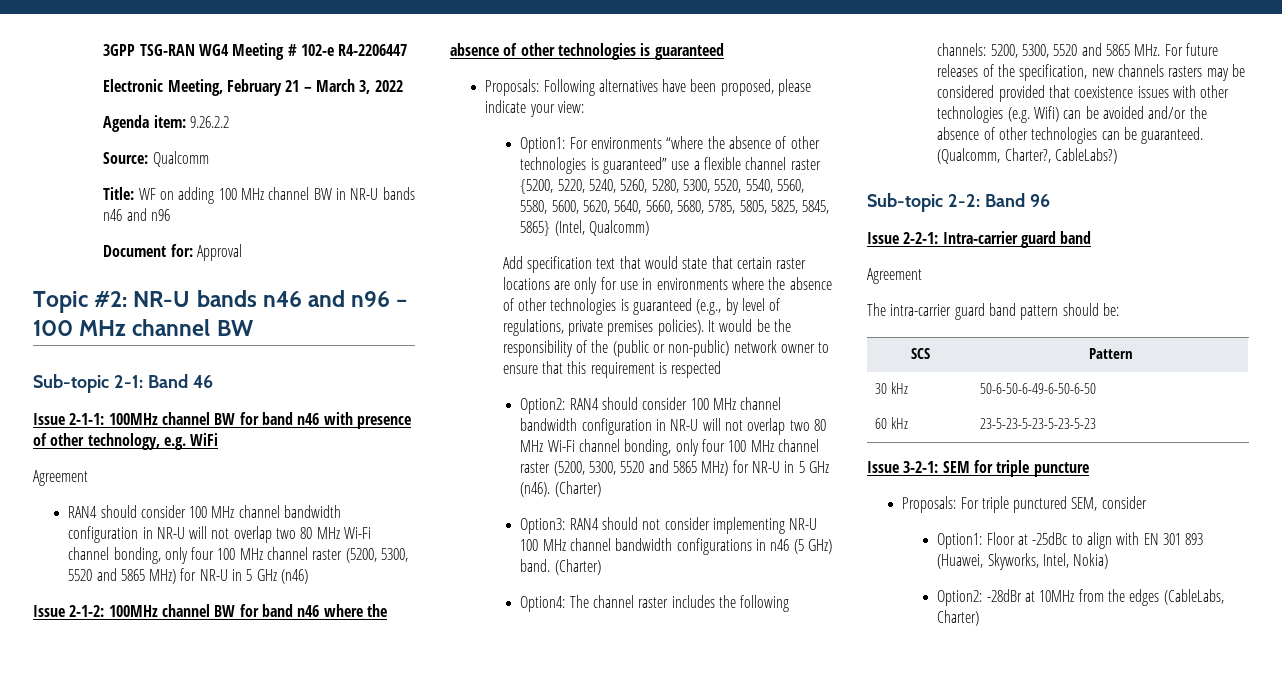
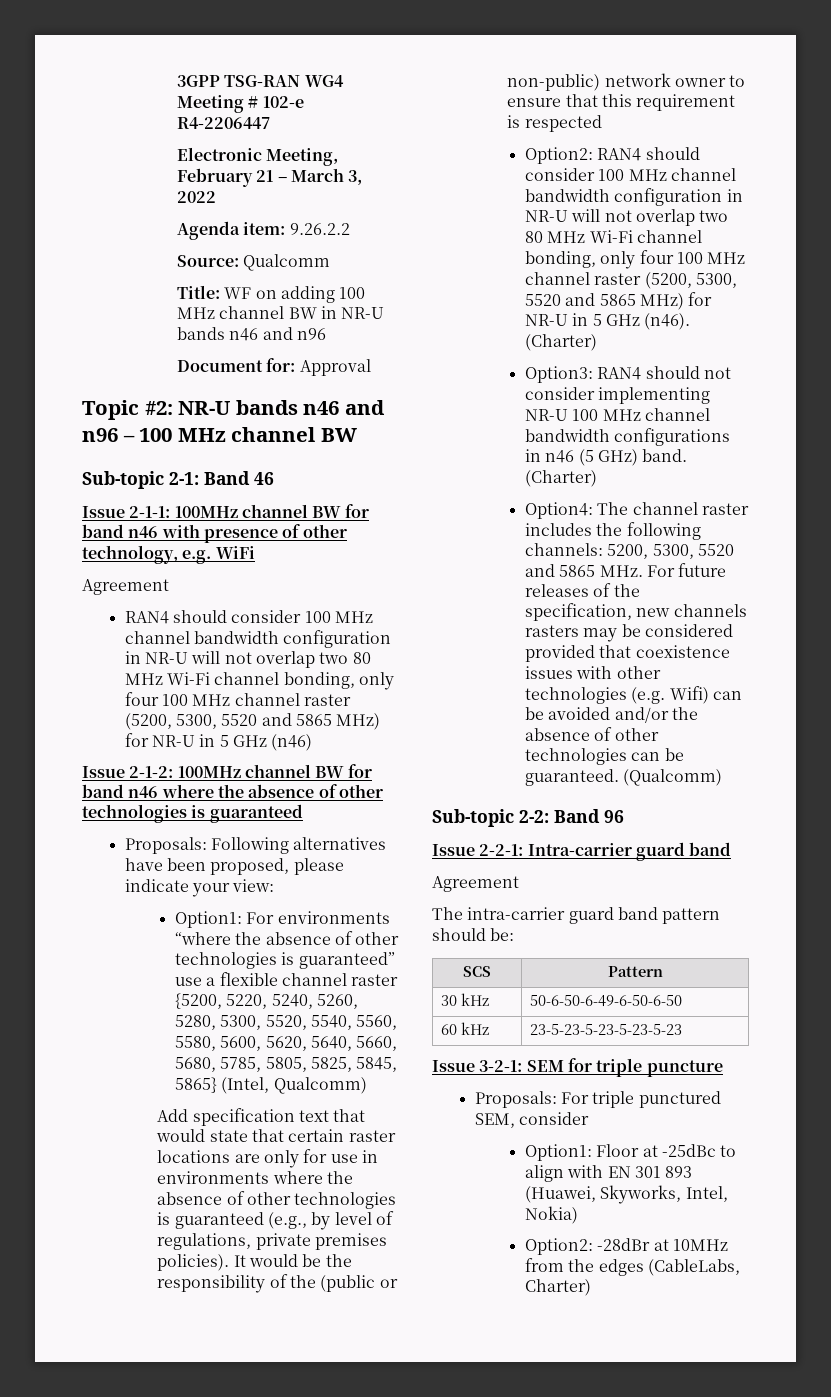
- (Qualcomm, Charter?, CableLabs?)
+ (Qualcomm)

